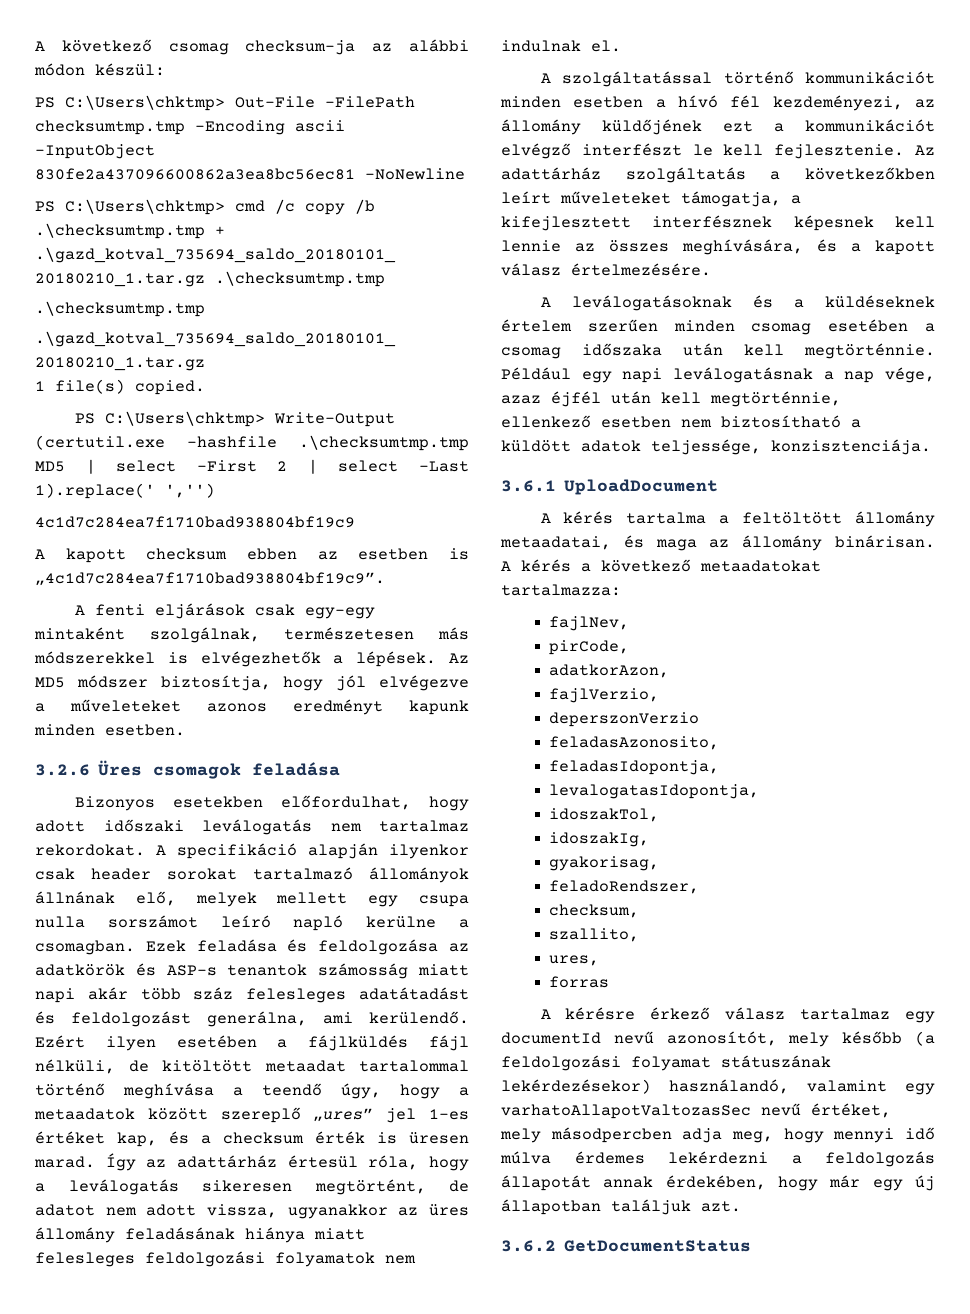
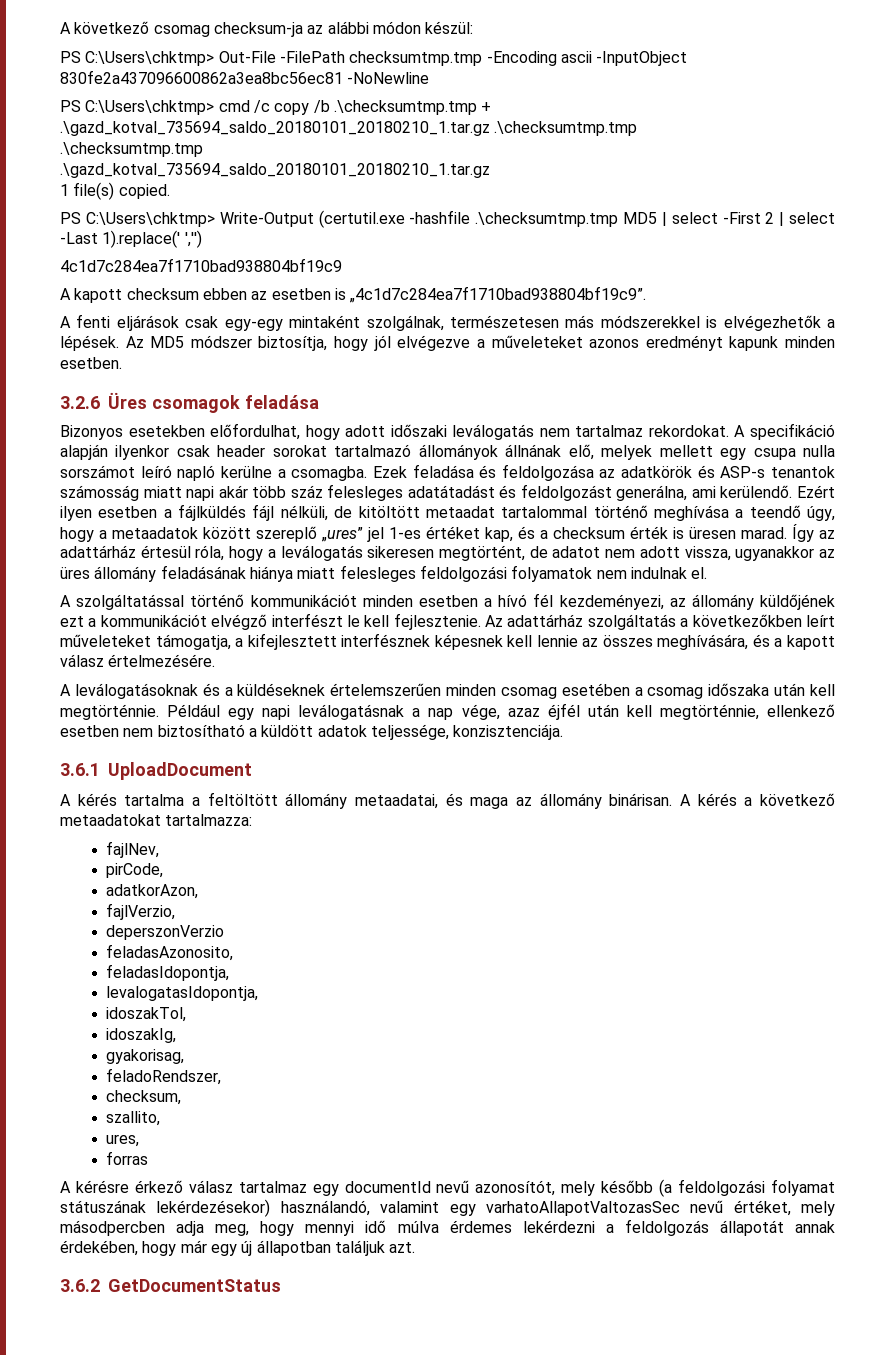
- A specifikáció alapján ilyenkor csak header sorokat tartalmazó állományok állnának elő, melyek mellett egy csupa nulla sorszámot leíró napló kerülne a csomagban.
+ A specifikáció alapján ilyenkor csak header sorokat tartalmazó állományok állnának elő, melyek mellett egy csupa nulla sorszámot leíró napló kerülne a csomagba.
- Ezért ilyen esetében a fájlküldés fájl nélküli, de kitöltött metaadat tartalommal történő meghívása a teendő úgy, hogy a metaadatok között szereplő „ures” jel 1-es értéket kap, és a checksum érték is üresen marad.
+ Ezért ilyen esetben a fájlküldés fájl nélküli, de kitöltött metaadat tartalommal történő meghívása a teendő úgy, hogy a metaadatok között szereplő „ures” jel 1-es értéket kap, és a checksum érték is üresen marad.
- A leválogatásoknak és a küldéseknek értelem szerűen minden csomag esetében a csomag időszaka után kell megtörténnie.
+ A leválogatásoknak és a küldéseknek értelemszerűen minden csomag esetében a csomag időszaka után kell megtörténnie.

